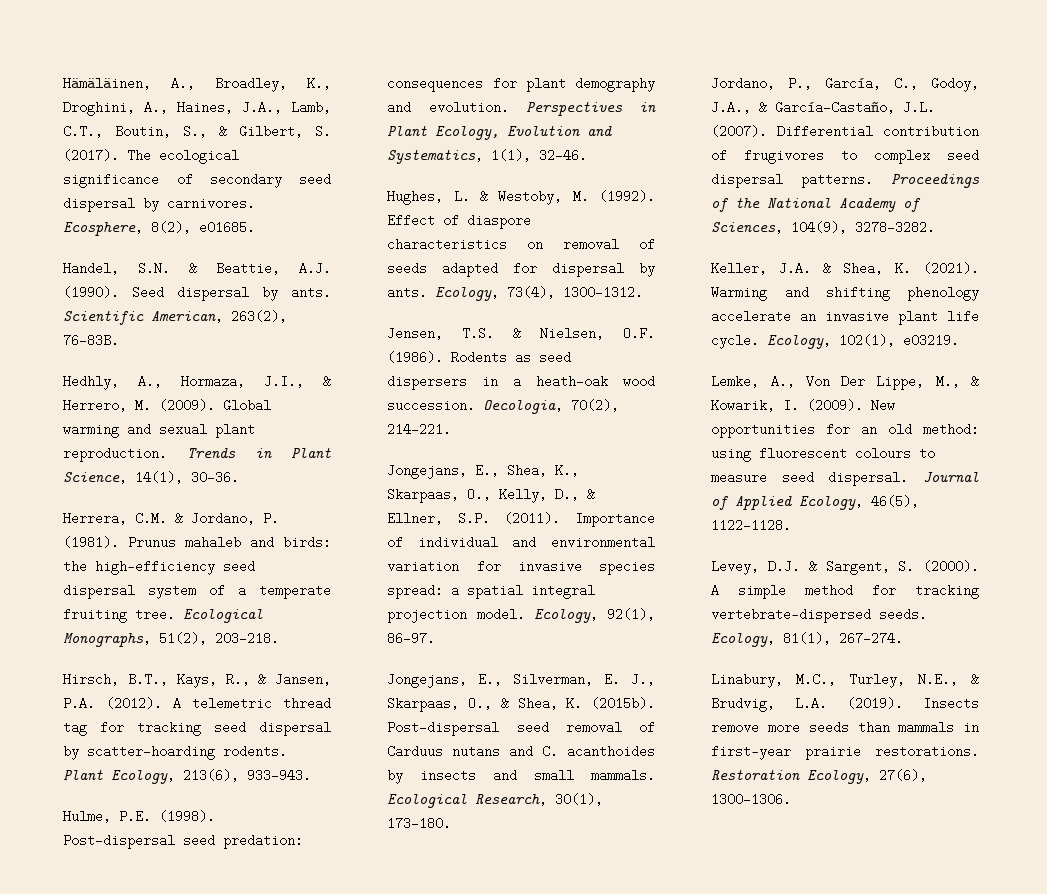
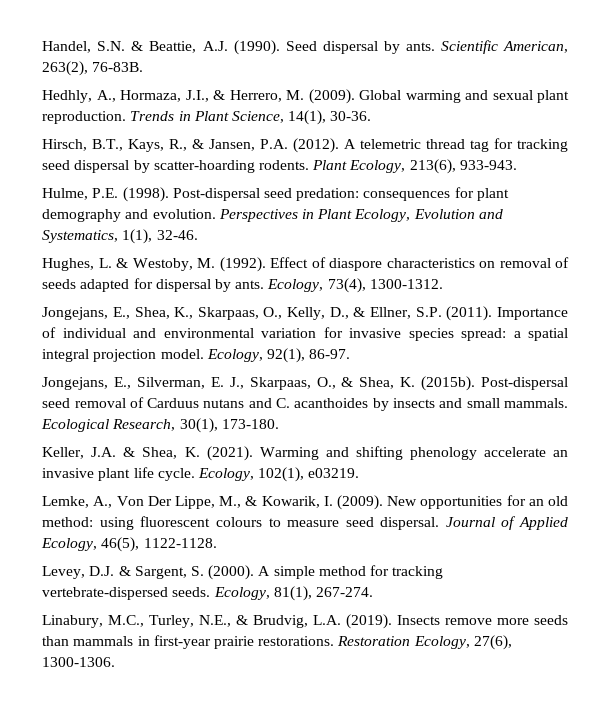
- Hämäläinen, A., Broadley, K., Droghini, A., Haines, J.A., Lamb, C.T., Boutin, S., & Gilbert, S. (2017). The ecological significance of secondary seed dispersal by carnivores. Ecosphere, 8(2), e01685.
- Herrera, C.M. & Jordano, P. (1981). Prunus mahaleb and birds: the high‐efficiency seed dispersal system of a temperate fruiting tree. Ecological Monographs, 51(2), 203-218.
- Jensen, T.S. & Nielsen, O.F. (1986). Rodents as seed dispersers in a heath-oak wood succession. Oecologia, 70(2), 214-221.
- Jordano, P., García, C., Godoy, J.A., & García-Castaño, J.L. (2007). Differential contribution of frugivores to complex seed dispersal patterns. Proceedings of the National Academy of Sciences, 104(9), 3278-3282.

